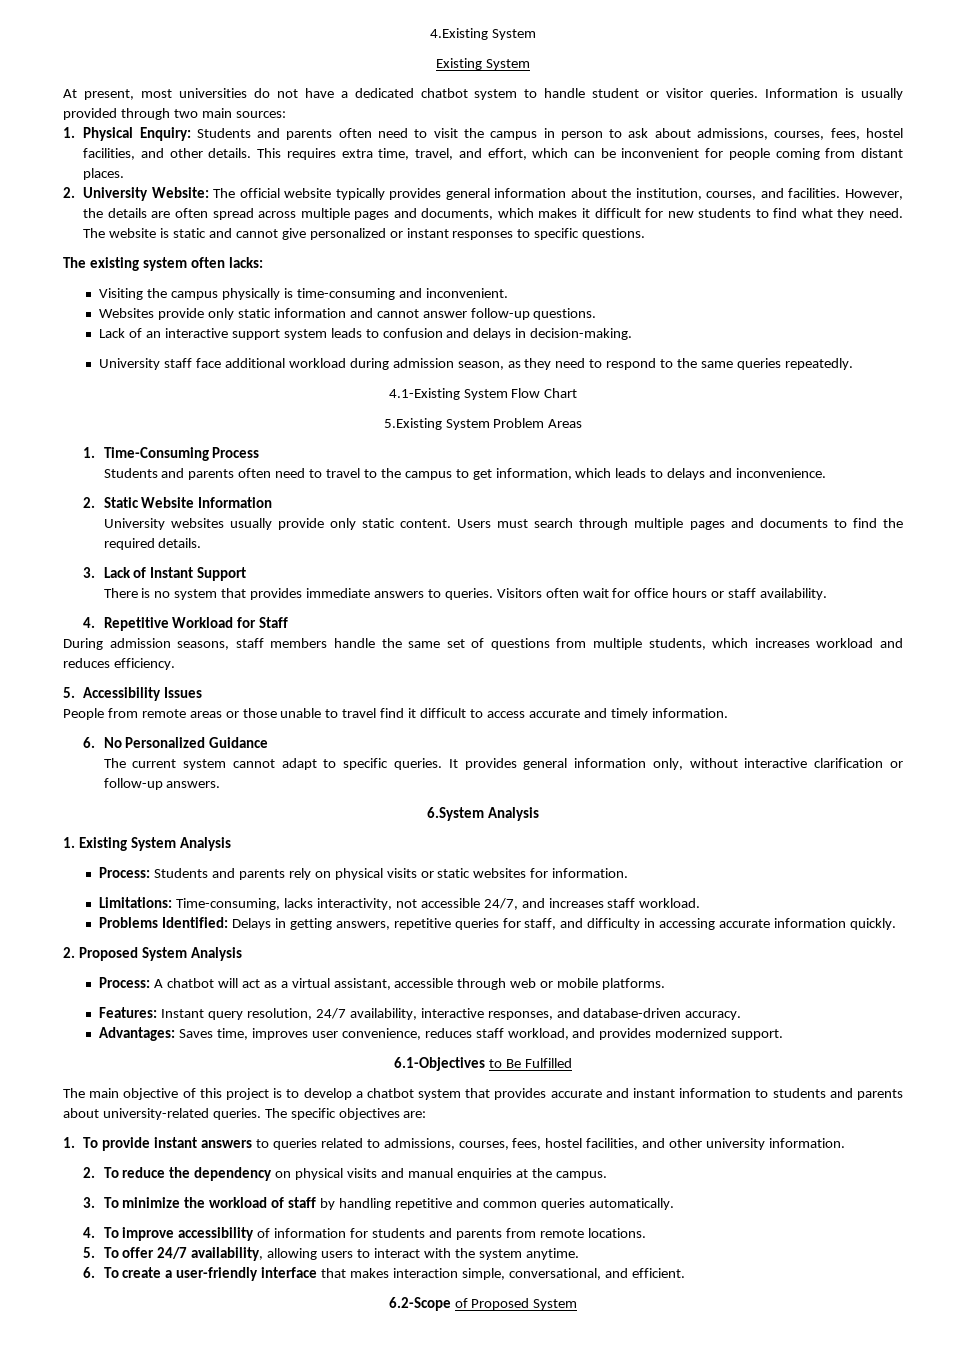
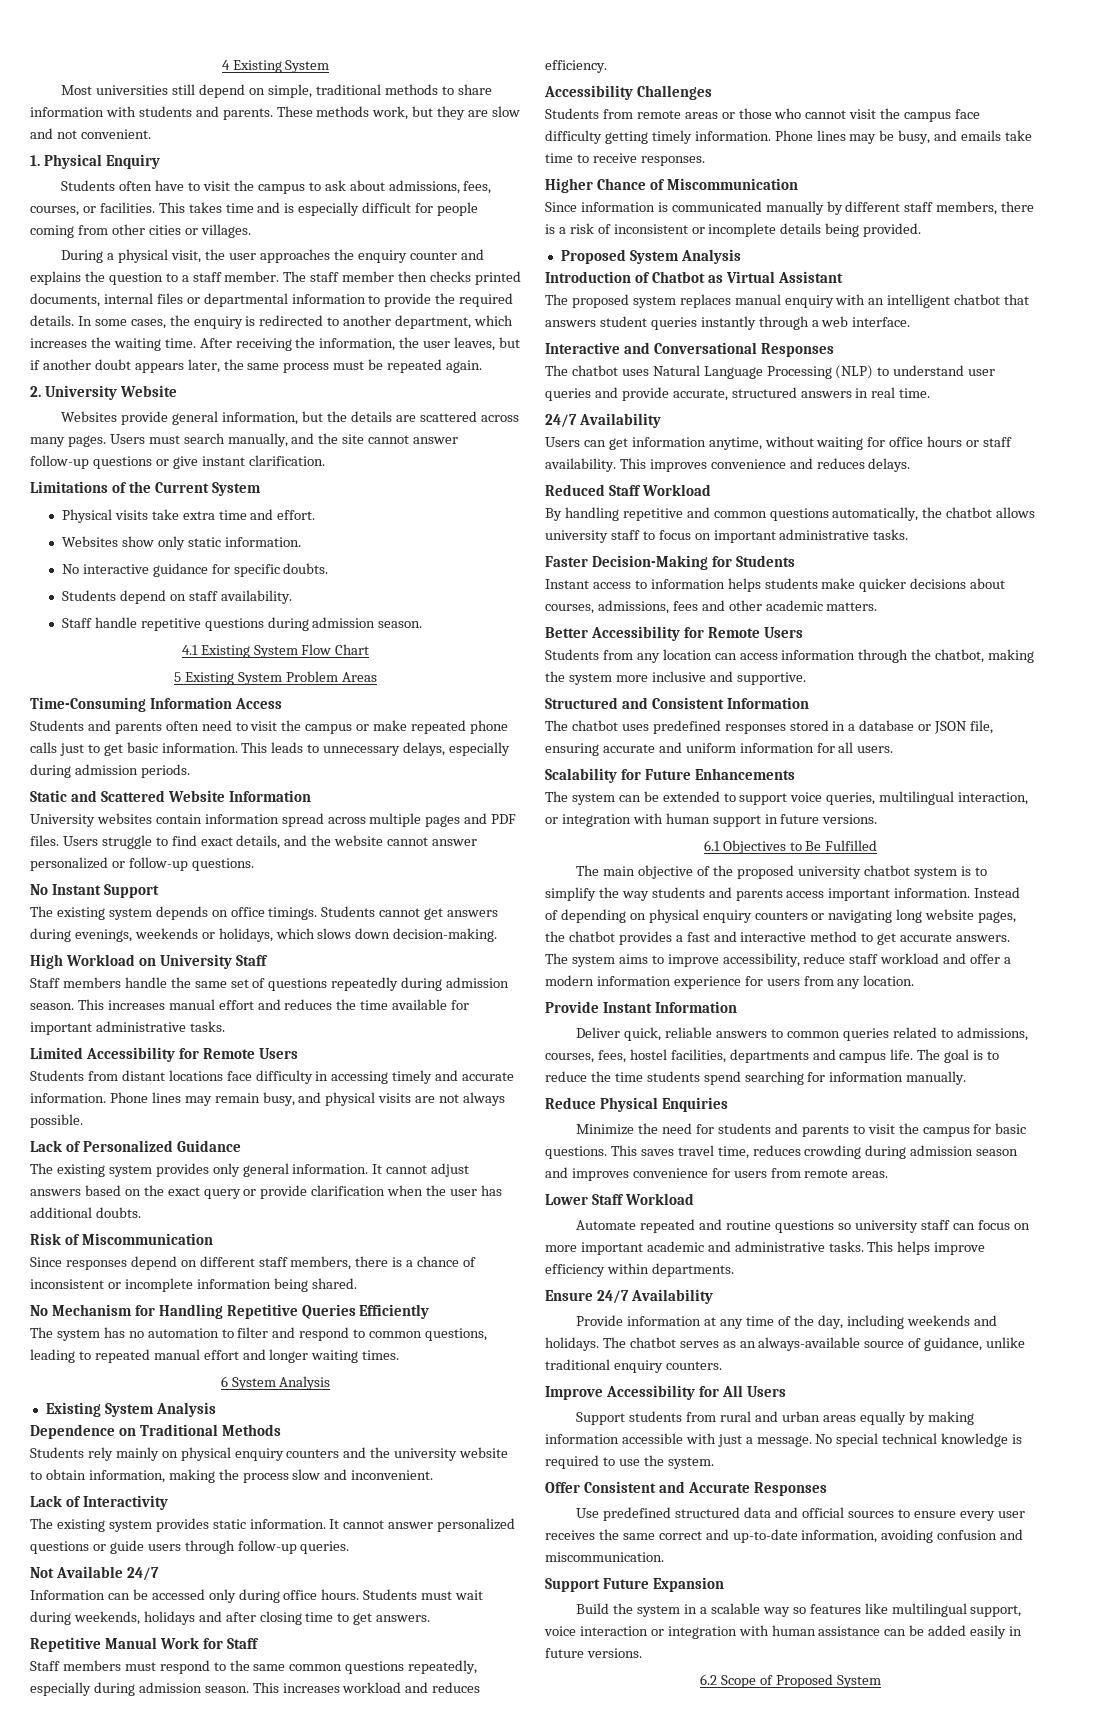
- 4.Existing System
- Existing System
+ 4 Existing System
- At present, most universities do not have a dedicated chatbot system to handle student or visitor queries. Information is usually provided through two main sources:
- 1. Physical Enquiry: Students and parents often need to visit the campus in person to ask about admissions, courses, fees, hostel facilities, and other details. This requires extra time, travel, and effort, which can be inconvenient for people coming from distant places.
- 2. University Website: The official website typically provides general information about the institution, courses, and facilities. However, the details are often spread across multiple pages and documents, which makes it difficult for new students to find what they need. The website is static and cannot give personalized or instant responses to specific questions.
- The existing system often lacks:
- Visiting the campus physically is time-consuming and inconvenient.
- Websites provide only static information and cannot answer follow-up questions.
- Lack of an interactive support system leads to confusion and delays in decision-making.
- University staff face additional workload during admission season, as they need to respond to the same queries repeatedly.
- 4.1-Existing System Flow Chart
- 5.Existing System Problem Areas
- 1. Time-Consuming Process
- Students and parents often need to travel to the campus to get information, which leads to delays and inconvenience.
- 2. Static Website Information
- University websites usually provide only static content. Users must search through multiple pages and documents to find the required details.
- 3. Lack of Instant Support
- There is no system that provides immediate answers to queries. Visitors often wait for office hours or staff availability.
- 4. Repetitive Workload for Staff
- During admission seasons, staff members handle the same set of questions from multiple students, which increases workload and reduces efficiency.
+ Most universities still depend on simple, traditional methods to share information with students and parents. These methods work, but they are slow and not convenient.
+ 1. Physical Enquiry
+ Students often have to visit the campus to ask about admissions, fees, courses, or facilities. This takes time and is especially difficult for people coming from other cities or villages.
+ During a physical visit, the user approaches the enquiry counter and explains the question to a staff member. The staff member then checks printed documents, internal files or departmental information to provide the required details. In some cases, the enquiry is redirected to another department, which increases the waiting time. After receiving the information, the user leaves, but if another doubt appears later, the same process must be repeated again.
+ 2. University Website
+ Websites provide general information, but the details are scattered across many pages. Users must search manually, and the site cannot answer follow-up questions or give instant clarification.
+ Limitations of the Current System
+ Physical visits take extra time and effort.
+ Websites show only static information.
+ No interactive guidance for specific doubts.
+ Students depend on staff availability.
+ Staff handle repetitive questions during admission season.
+ 4.1 Existing System Flow Chart
+ 5 Existing System Problem Areas
+ Time-Consuming Information Access
+ Students and parents often need to visit the campus or make repeated phone calls just to get basic information. This leads to unnecessary delays, especially during admission periods.
+ Static and Scattered Website Information
+ University websites contain information spread across multiple pages and PDF files. Users struggle to find exact details, and the website cannot answer personalized or follow-up questions.
+ No Instant Support
+ The existing system depends on office timings. Students cannot get answers during evenings, weekends or holidays, which slows down decision-making.
+ High Workload on University Staff
+ Staff members handle the same set of questions repeatedly during admission season. This increases manual effort and reduces the time available for important administrative tasks.
+ Limited Accessibility for Remote Users
+ Students from distant locations face difficulty in accessing timely and accurate information. Phone lines may remain busy, and physical visits are not always possible.
+ Lack of Personalized Guidance
+ The existing system provides only general information. It cannot adjust answers based on the exact query or provide clarification when the user has additional doubts.
+ Risk of Miscommunication
+ Since responses depend on different staff members, there is a chance of inconsistent or incomplete information being shared.
+ No Mechanism for Handling Repetitive Queries Efficiently
+ The system has no automation to filter and respond to common questions, leading to repeated manual effort and longer waiting times.
+ 6 System Analysis
+ Existing System Analysis
+ Dependence on Traditional Methods
+ Students rely mainly on physical enquiry counters and the university website to obtain information, making the process slow and inconvenient.
+ Lack of Interactivity
+ The existing system provides static information. It cannot answer personalized questions or guide users through follow-up queries.
+ Not Available 24/7
+ Information can be accessed only during office hours. Students must wait during weekends, holidays and after closing time to get answers.
+ Repetitive Manual Work for Staff
+ Staff members must respond to the same common questions repeatedly, especially during admission season. This increases workload and reduces efficiency.
- 5. Accessibility Issues
- People from remote areas or those unable to travel find it difficult to access accurate and timely information.
- 6. No Personalized Guidance
- The current system cannot adapt to specific queries. It provides general information only, without interactive clarification or follow-up answers.
- 6.System Analysis
- 1. Existing System Analysis
- Process: Students and parents rely on physical visits or static websites for information.
- Limitations: Time-consuming, lacks interactivity, not accessible 24/7, and increases staff workload.
- Problems Identified: Delays in getting answers, repetitive queries for staff, and difficulty in accessing accurate information quickly.
- 2. Proposed System Analysis
- Process: A chatbot will act as a virtual assistant, accessible through web or mobile platforms.
- Features: Instant query resolution, 24/7 availability, interactive responses, and database-driven accuracy.
- Advantages: Saves time, improves user convenience, reduces staff workload, and provides modernized support.
- 6.1-Objectives to Be Fulfilled
+ Accessibility Challenges
+ Students from remote areas or those who cannot visit the campus face difficulty getting timely information. Phone lines may be busy, and emails take time to receive responses.
+ Higher Chance of Miscommunication
+ Since information is communicated manually by different staff members, there is a risk of inconsistent or incomplete details being provided.
+ Proposed System Analysis
+ Introduction of Chatbot as Virtual Assistant
+ The proposed system replaces manual enquiry with an intelligent chatbot that answers student queries instantly through a web interface.
+ Interactive and Conversational Responses
+ The chatbot uses Natural Language Processing (NLP) to understand user queries and provide accurate, structured answers in real time.
+ 24/7 Availability
+ Users can get information anytime, without waiting for office hours or staff availability. This improves convenience and reduces delays.
+ Reduced Staff Workload
+ By handling repetitive and common questions automatically, the chatbot allows university staff to focus on important administrative tasks.
+ Faster Decision-Making for Students
+ Instant access to information helps students make quicker decisions about courses, admissions, fees and other academic matters.
+ Better Accessibility for Remote Users
+ Students from any location can access information through the chatbot, making the system more inclusive and supportive.
+ Structured and Consistent Information
+ The chatbot uses predefined responses stored in a database or JSON file, ensuring accurate and uniform information for all users.
+ Scalability for Future Enhancements
+ The system can be extended to support voice queries, multilingual interaction, or integration with human support in future versions.
+ 6.1 Objectives to Be Fulfilled
- The main objective of this project is to develop a chatbot system that provides accurate and instant information to students and parents about university-related queries. The specific objectives are:
- 1. To provide instant answers to queries related to admissions, courses, fees, hostel facilities, and other university information.
- 2. To reduce the dependency on physical visits and manual enquiries at the campus.
- 3. To minimize the workload of staff by handling repetitive and common queries automatically.
- 4. To improve accessibility of information for students and parents from remote locations.
- 5. To offer 24/7 availability, allowing users to interact with the system anytime.
- 6. To create a user-friendly interface that makes interaction simple, conversational, and efficient.
- 6.2-Scope of Proposed System
+ The main objective of the proposed university chatbot system is to simplify the way students and parents access important information. Instead of depending on physical enquiry counters or navigating long website pages, the chatbot provides a fast and interactive method to get accurate answers. The system aims to improve accessibility, reduce staff workload and offer a modern information experience for users from any location.
+ Provide Instant Information
+ Deliver quick, reliable answers to common queries related to admissions, courses, fees, hostel facilities, departments and campus life. The goal is to reduce the time students spend searching for information manually.
+ Reduce Physical Enquiries
+ Minimize the need for students and parents to visit the campus for basic questions. This saves travel time, reduces crowding during admission season and improves convenience for users from remote areas.
+ Lower Staff Workload
+ Automate repeated and routine questions so university staff can focus on more important academic and administrative tasks. This helps improve efficiency within departments.
+ Ensure 24/7 Availability
+ Provide information at any time of the day, including weekends and holidays. The chatbot serves as an always-available source of guidance, unlike traditional enquiry counters.
+ Improve Accessibility for All Users
+ Support students from rural and urban areas equally by making information accessible with just a message. No special technical knowledge is required to use the system.
+ Offer Consistent and Accurate Responses
+ Use predefined structured data and official sources to ensure every user receives the same correct and up-to-date information, avoiding confusion and miscommunication.
+ Support Future Expansion
+ Build the system in a scalable way so features like multilingual support, voice interaction or integration with human assistance can be added easily in future versions.
+ 6.2 Scope of Proposed System

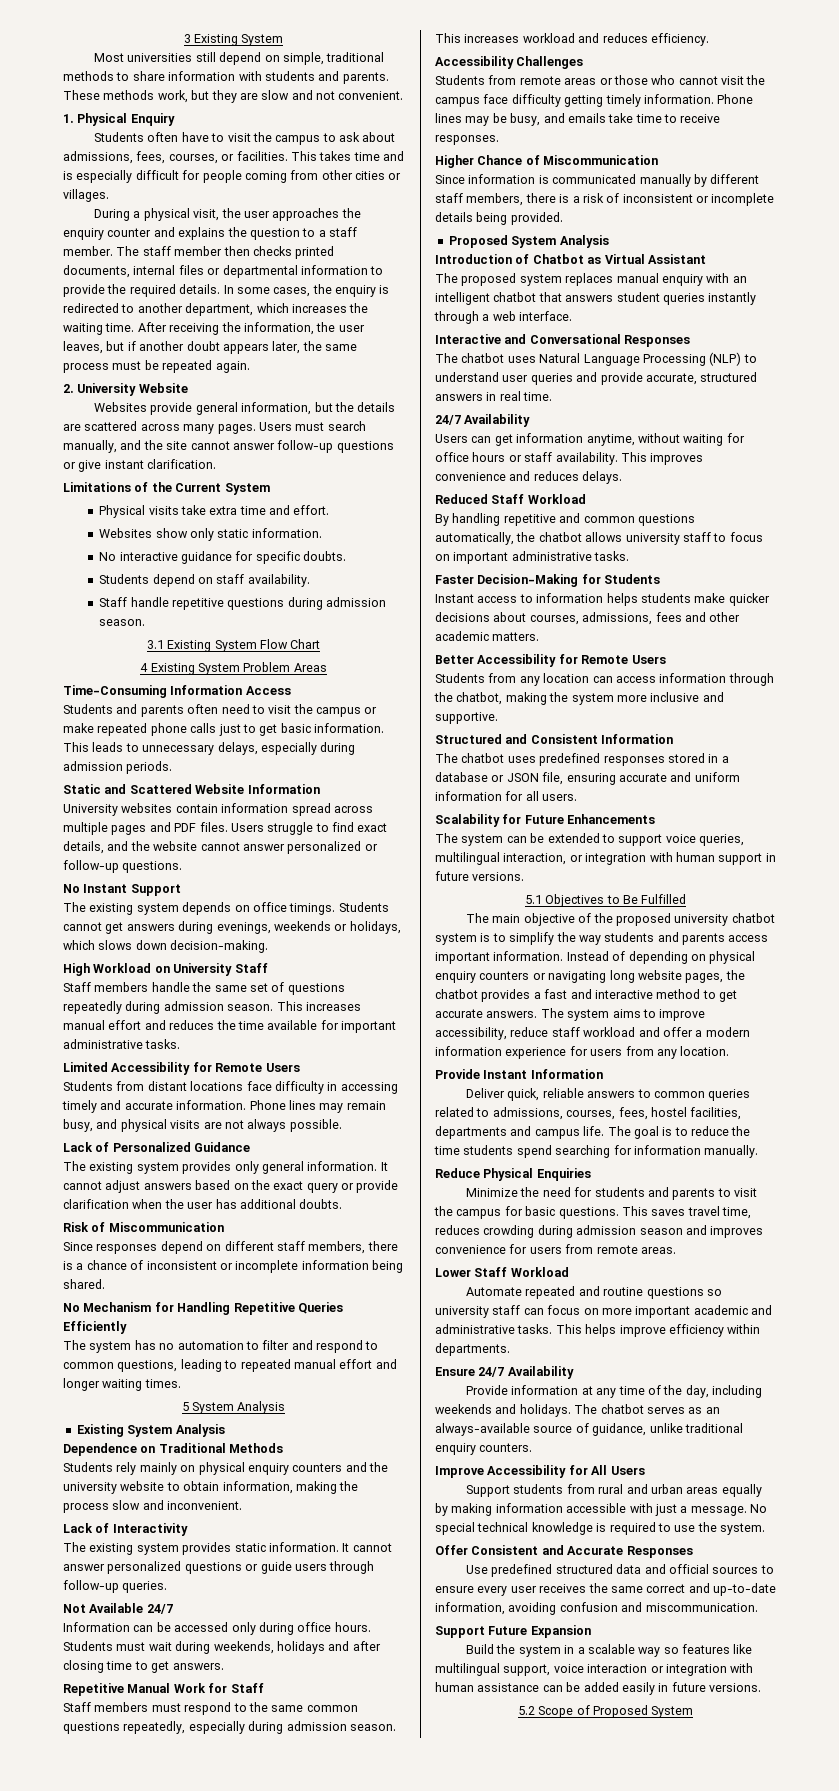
- 4 Existing System
+ 3 Existing System
- 4.1 Existing System Flow Chart
+ 3.1 Existing System Flow Chart
- 5 Existing System Problem Areas
+ 4 Existing System Problem Areas
- 6 System Analysis
+ 5 System Analysis
- 6.1 Objectives to Be Fulfilled
+ 5.1 Objectives to Be Fulfilled
- 6.2 Scope of Proposed System
+ 5.2 Scope of Proposed System

